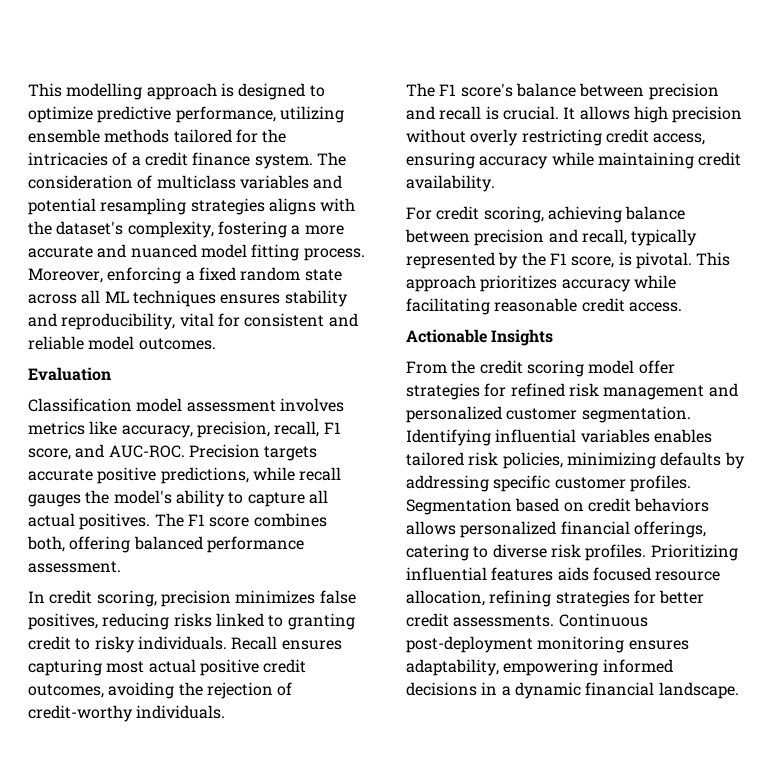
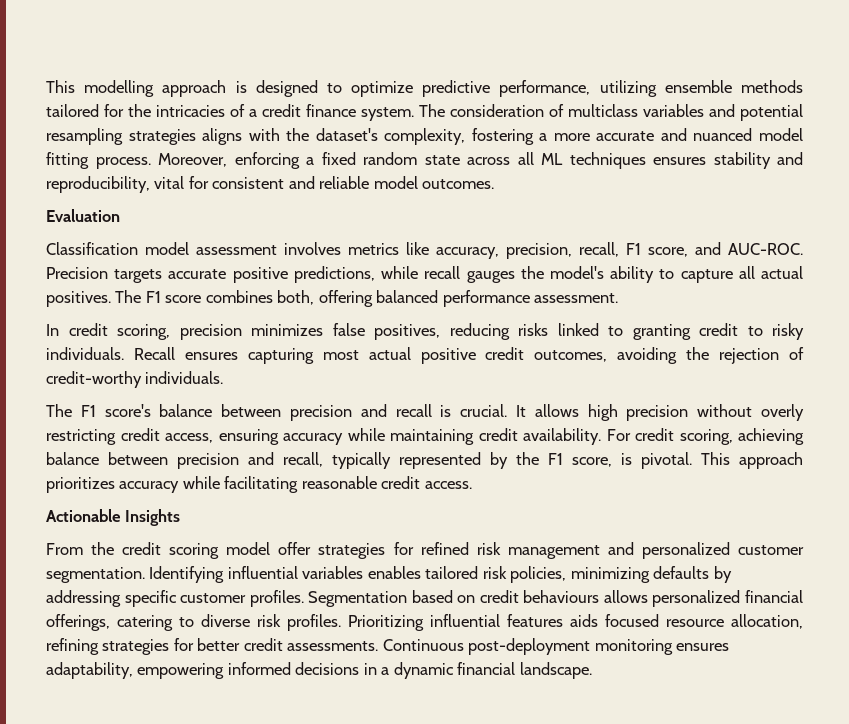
- It allows high precision without overly restricting credit access, ensuring accuracy while maintaining credit availability.
- For credit scoring, achieving balance between precision and recall, typically represented by the F1 score, is pivotal.
+ It allows high precision without overly restricting credit access, ensuring accuracy while maintaining credit availability. For credit scoring, achieving balance between precision and recall, typically represented by the F1 score, is pivotal.
- Segmentation based on credit behaviors allows personalized financial offerings, catering to diverse risk profiles.
+ Segmentation based on credit behaviours allows personalized financial offerings, catering to diverse risk profiles.

